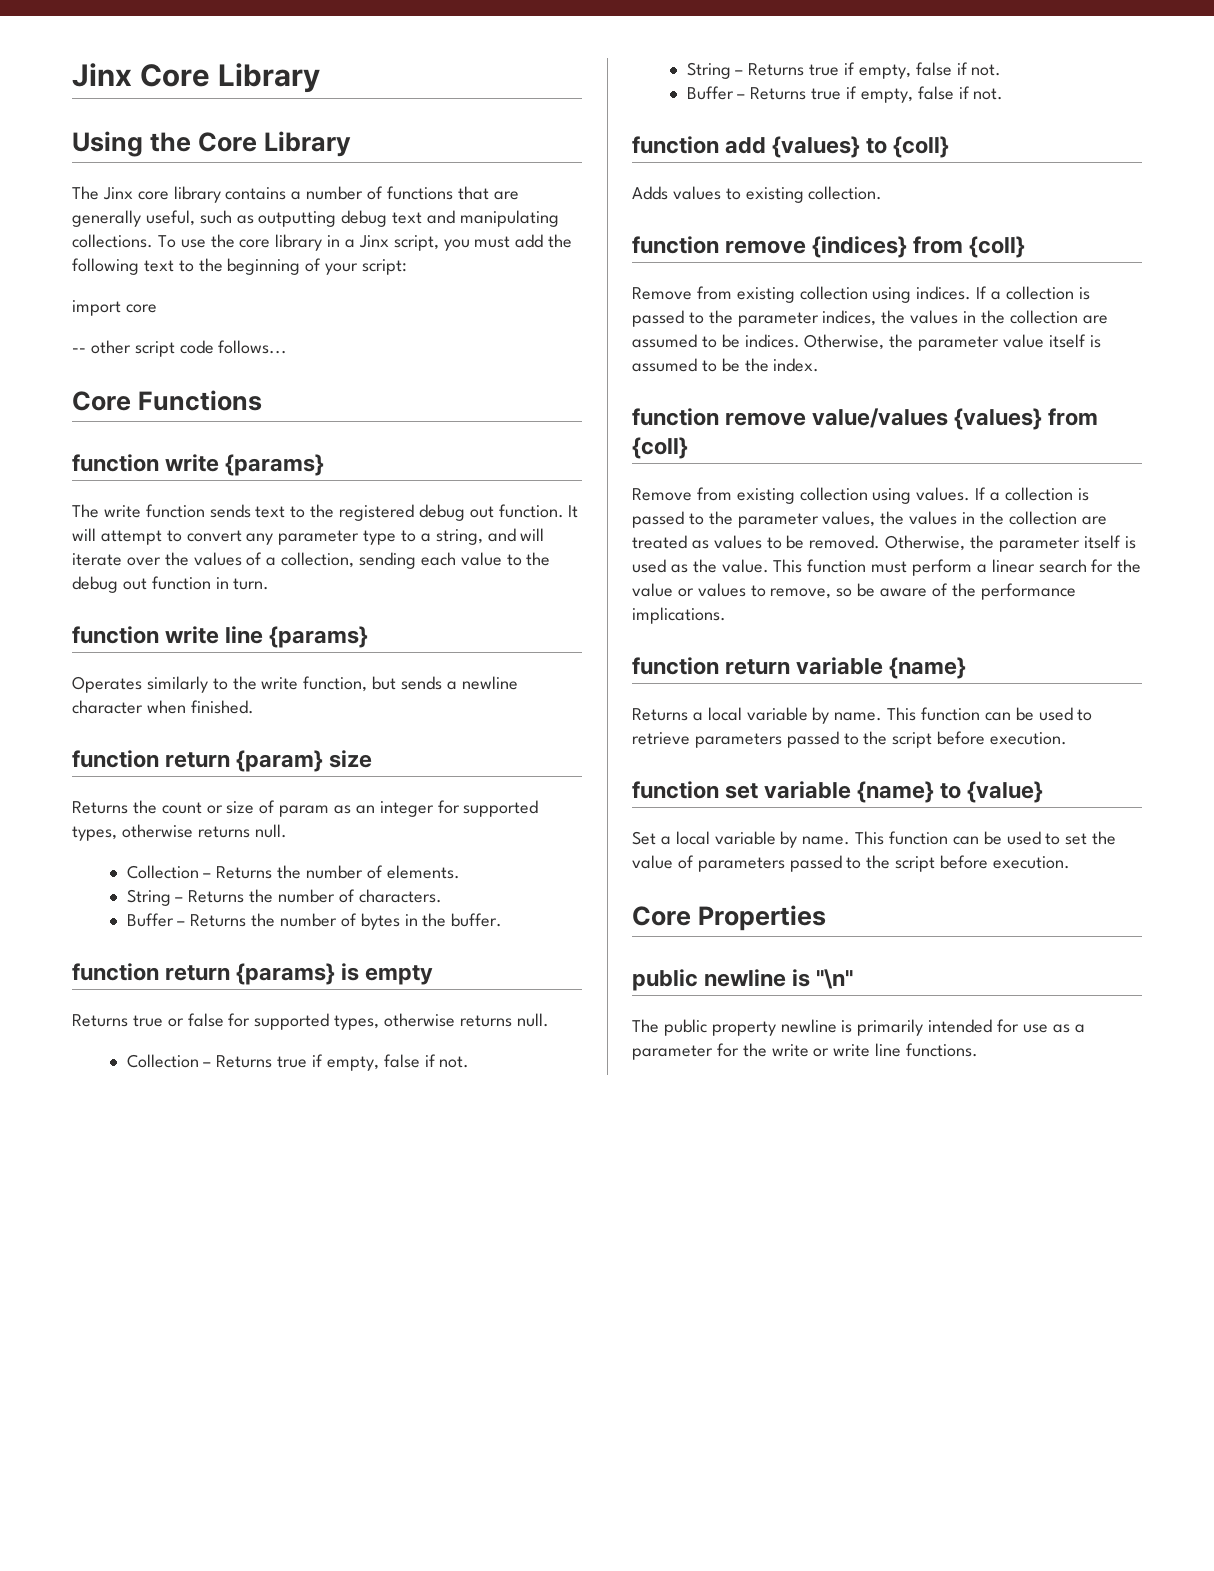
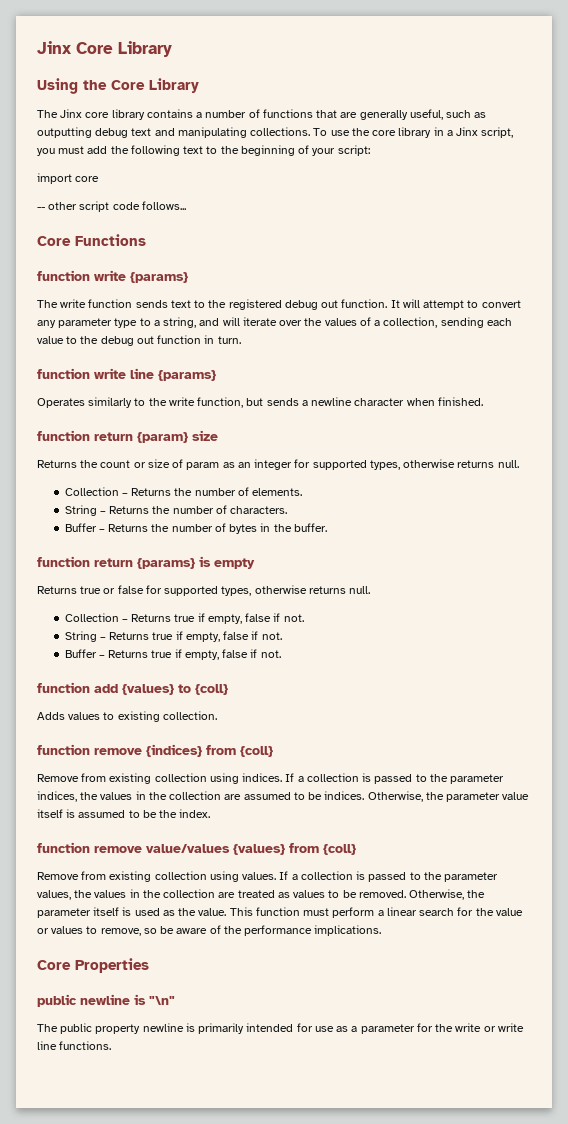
- function return variable {name}
- Returns a local variable by name. This function can be used to retrieve parameters passed to the script before execution.
- function set variable {name} to {value}
- Set a local variable by name. This function can be used to set the value of parameters passed to the script before execution.

